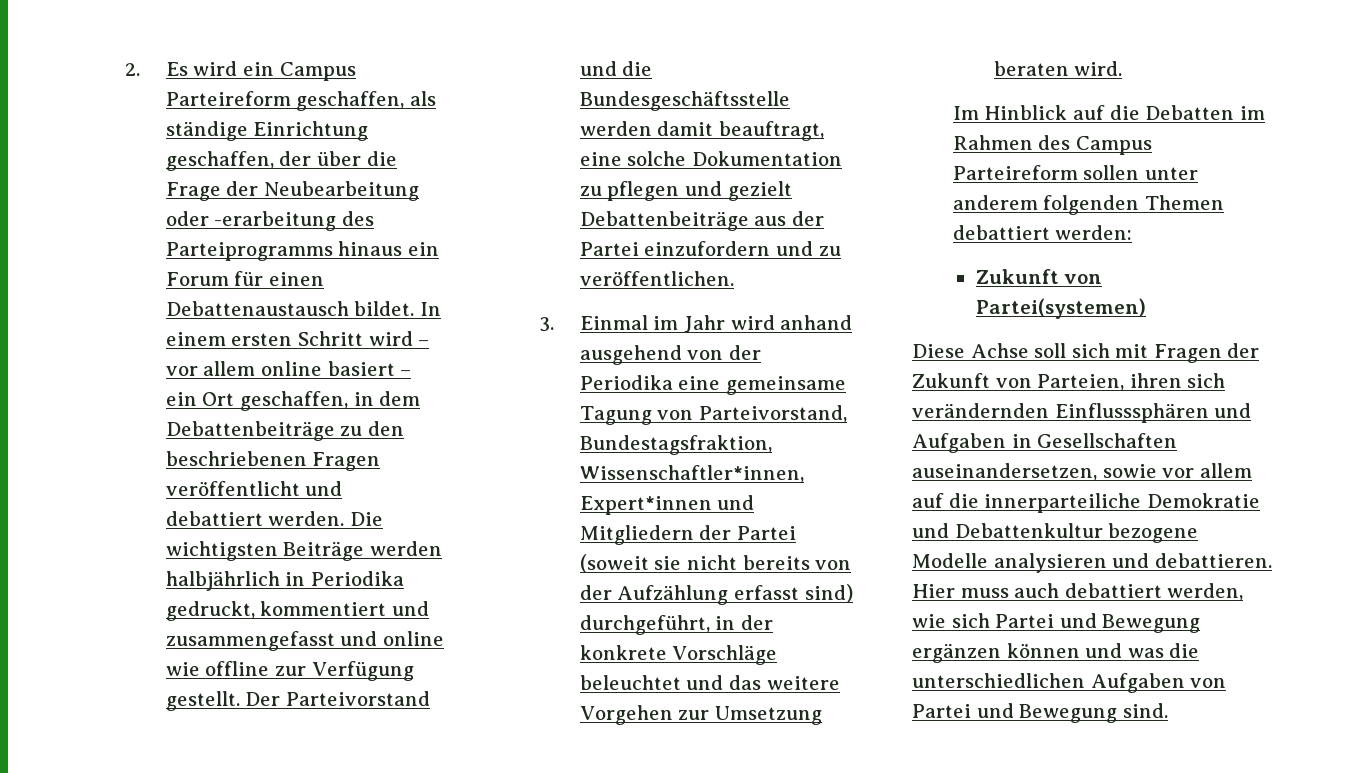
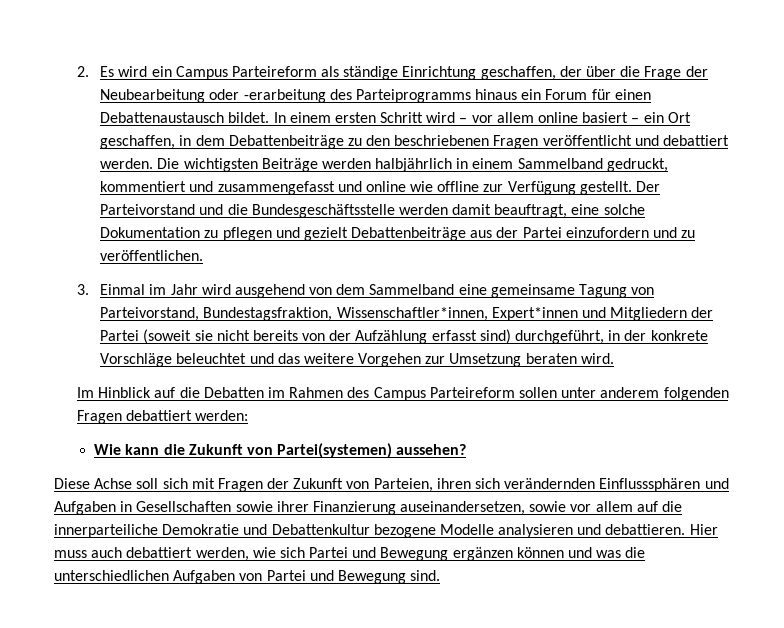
- 2. Es wird ein Campus Parteireform geschaffen, als ständige Einrichtung geschaffen, der über die Frage der Neubearbeitung oder -erarbeitung des Parteiprogramms hinaus ein Forum für einen Debattenaustausch bildet.
+ 2. Es wird ein Campus Parteireform als ständige Einrichtung geschaffen, der über die Frage der Neubearbeitung oder -erarbeitung des Parteiprogramms hinaus ein Forum für einen Debattenaustausch bildet.
- Die wichtigsten Beiträge werden halbjährlich in Periodika gedruckt, kommentiert und zusammengefasst und online wie offline zur Verfügung gestellt.
+ Die wichtigsten Beiträge werden halbjährlich in einem Sammelband gedruckt, kommentiert und zusammengefasst und online wie offline zur Verfügung gestellt.
- 3. Einmal im Jahr wird anhand ausgehend von der Periodika eine gemeinsame Tagung von Parteivorstand, Bundestagsfraktion, Wissenschaftler*innen, Expert*innen und Mitgliedern der Partei (soweit sie nicht bereits von der Aufzählung erfasst sind) durchgeführt, in der konkrete Vorschläge beleuchtet und das weitere Vorgehen zur Umsetzung beraten wird.
+ 3. Einmal im Jahr wird ausgehend von dem Sammelband eine gemeinsame Tagung von Parteivorstand, Bundestagsfraktion, Wissenschaftler*innen, Expert*innen und Mitgliedern der Partei (soweit sie nicht bereits von der Aufzählung erfasst sind) durchgeführt, in der konkrete Vorschläge beleuchtet und das weitere Vorgehen zur Umsetzung beraten wird.
- Im Hinblick auf die Debatten im Rahmen des Campus Parteireform sollen unter anderem folgenden Themen debattiert werden:
+ Im Hinblick auf die Debatten im Rahmen des Campus Parteireform sollen unter anderem folgenden Fragen debattiert werden:
- Zukunft von Partei(systemen)
+ Wie kann die Zukunft von Partei(systemen) aussehen?
- Diese Achse soll sich mit Fragen der Zukunft von Parteien, ihren sich verändernden Einflusssphären und Aufgaben in Gesellschaften auseinandersetzen, sowie vor allem auf die innerparteiliche Demokratie und Debattenkultur bezogene Modelle analysieren und debattieren.
+ Diese Achse soll sich mit Fragen der Zukunft von Parteien, ihren sich verändernden Einflusssphären und Aufgaben in Gesellschaften sowie ihrer Finanzierung auseinandersetzen, sowie vor allem auf die innerparteiliche Demokratie und Debattenkultur bezogene Modelle analysieren und debattieren.

